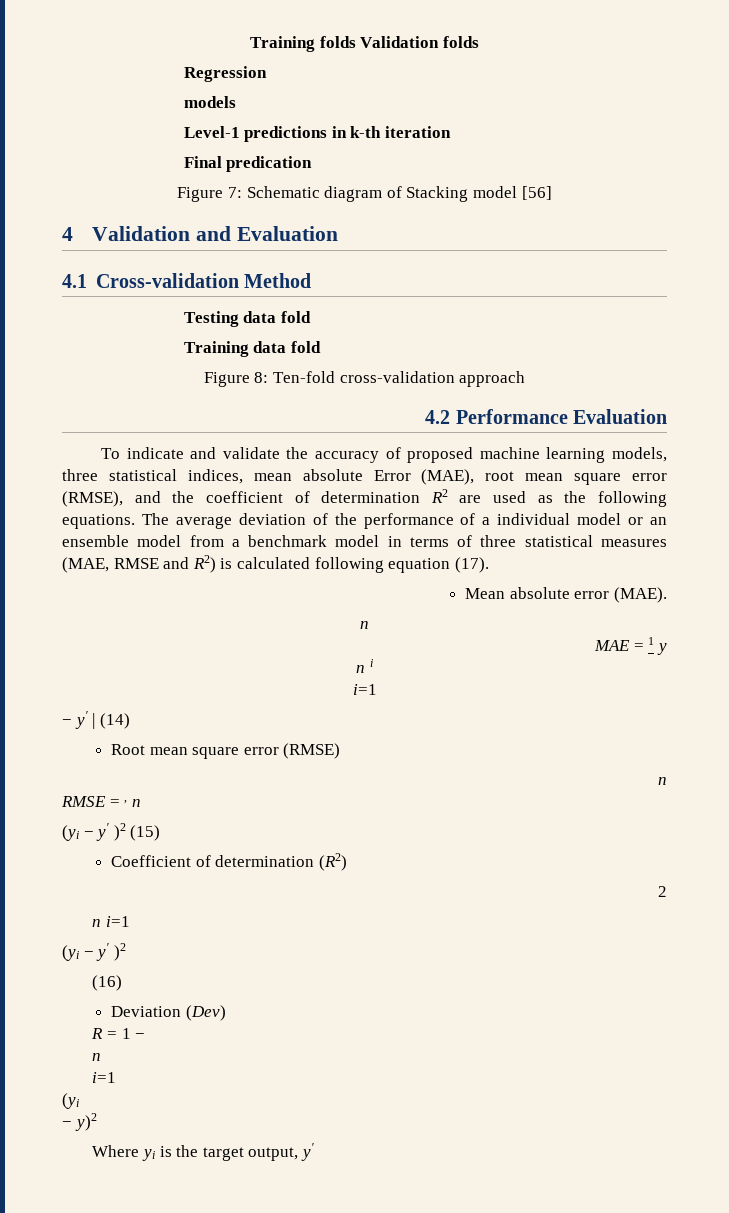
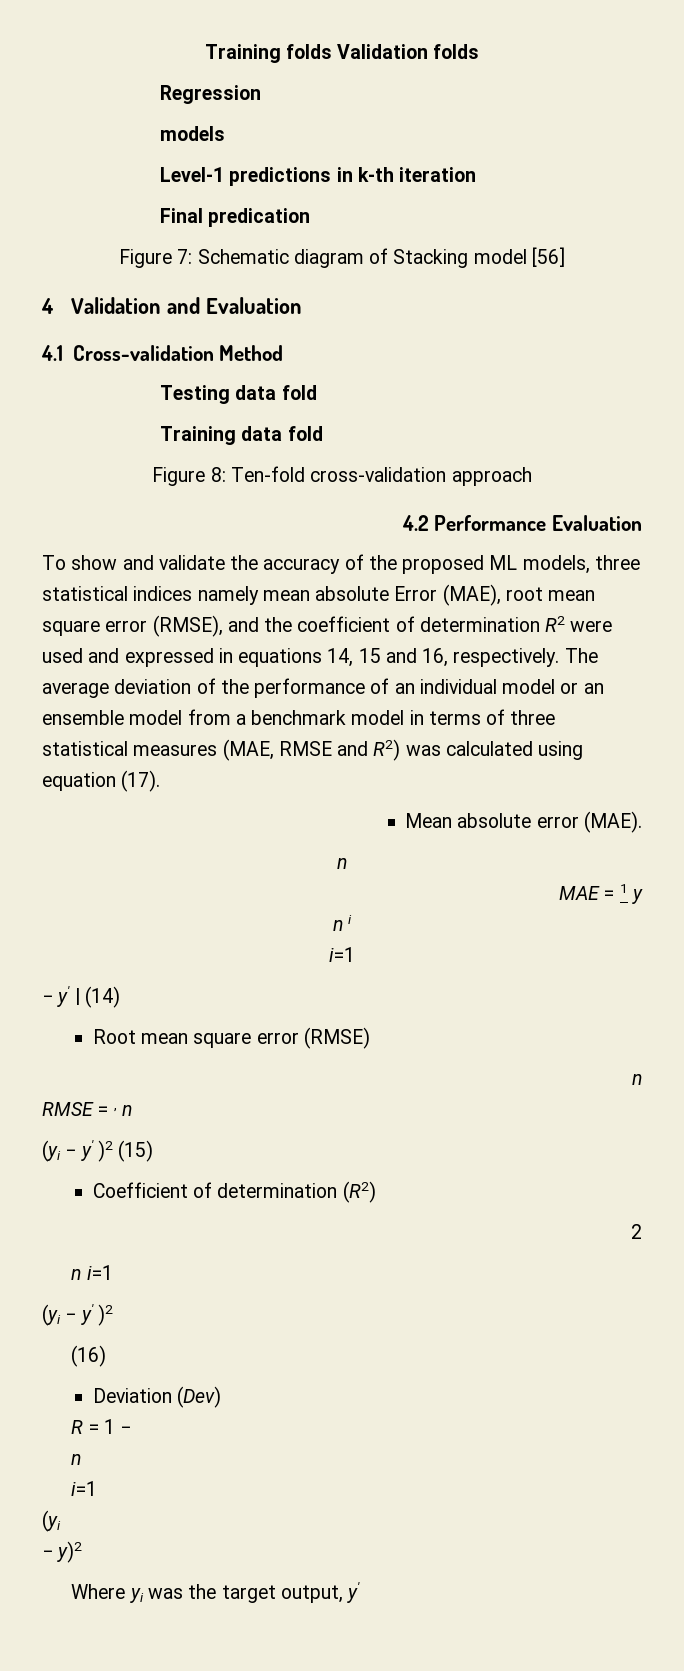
- To indicate and validate the accuracy of proposed machine learning models, three statistical indices, mean absolute Error (MAE), root mean square error (RMSE), and the coefficient of determination R2 are used as the following equations.
+ To show and validate the accuracy of the proposed ML models, three statistical indices namely mean absolute Error (MAE), root mean square error (RMSE), and the coefficient of determination R2 were used and expressed in equations 14, 15 and 16, respectively.
- The average deviation of the performance of a individual model or an ensemble model from a benchmark model in terms of three statistical measures (MAE, RMSE and R2) is calculated following equation (17).
+ The average deviation of the performance of an individual model or an ensemble model from a benchmark model in terms of three statistical measures (MAE, RMSE and R2) was calculated using equation (17).
- Where yi is the target output, y′
+ Where yi was the target output, y′

